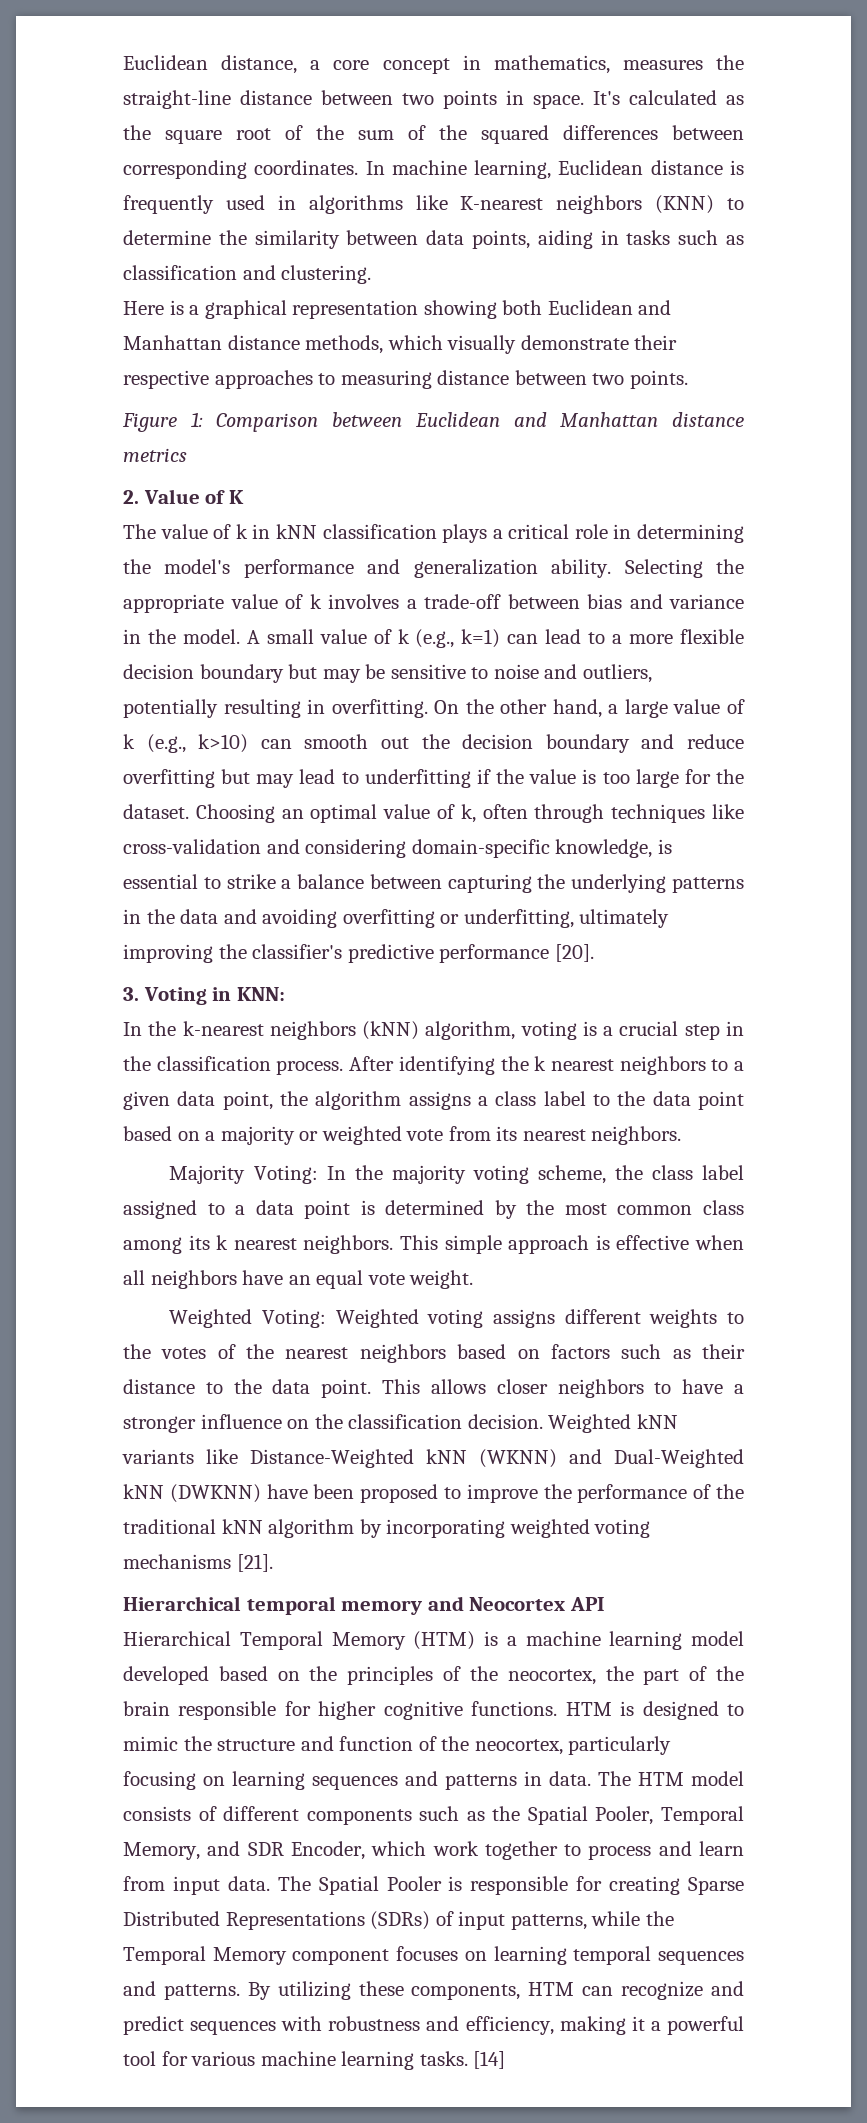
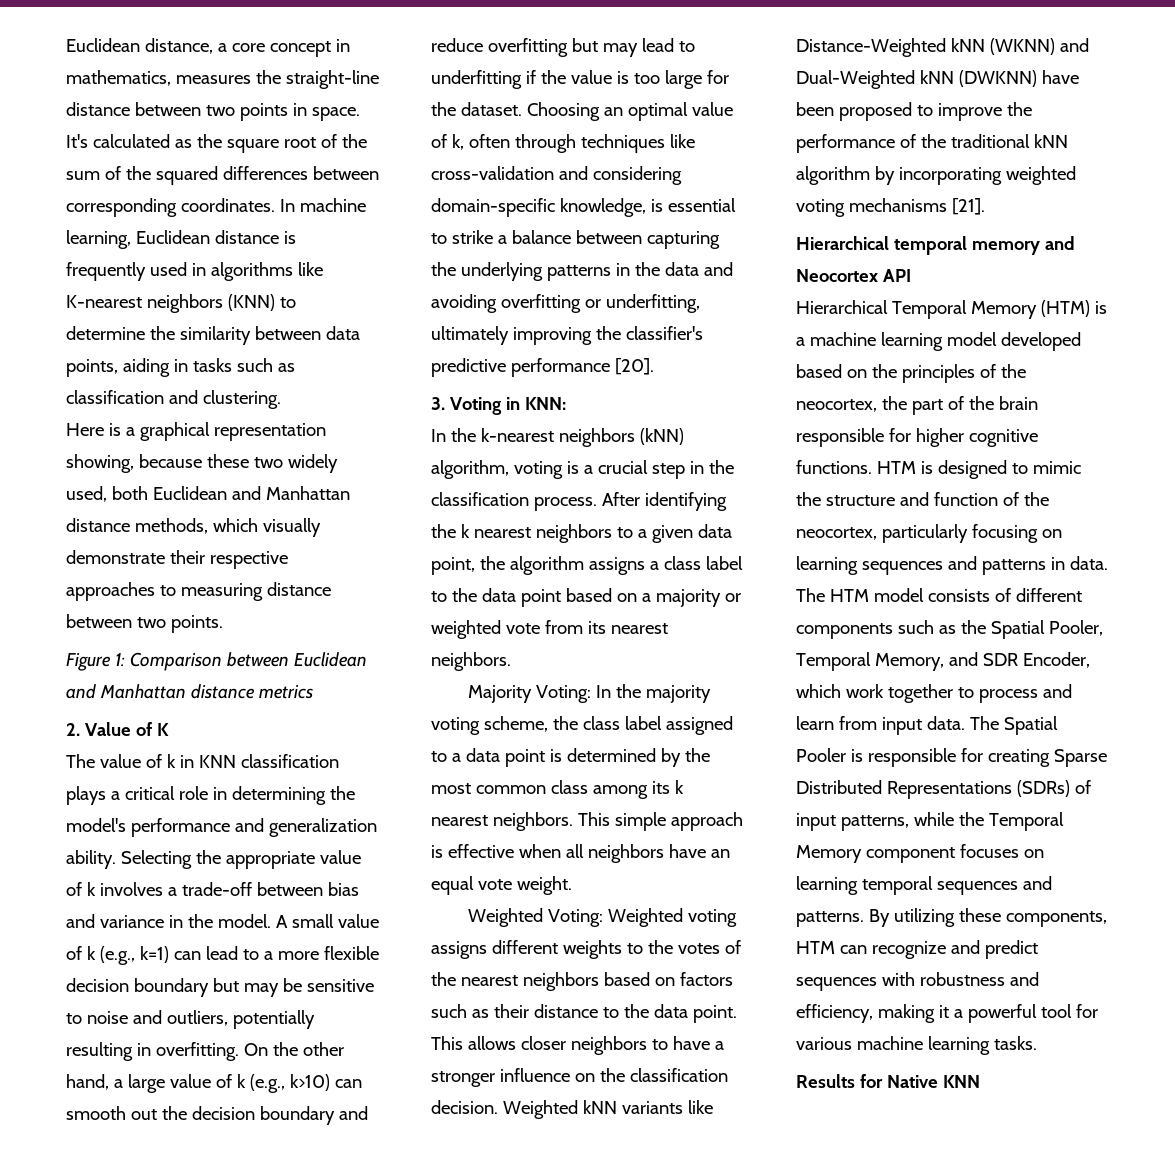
- Here is a graphical representation showing both Euclidean and Manhattan distance methods, which visually demonstrate their respective approaches to measuring distance between two points.
+ Here is a graphical representation showing, because these two widely used, both Euclidean and Manhattan distance methods, which visually demonstrate their respective approaches to measuring distance between two points.
- The value of k in kNN classification plays a critical role in determining the model's performance and generalization ability.
+ The value of k in KNN classification plays a critical role in determining the model's performance and generalization ability.
- By utilizing these components, HTM can recognize and predict sequences with robustness and efficiency, making it a powerful tool for various machine learning tasks. [14]
+ By utilizing these components, HTM can recognize and predict sequences with robustness and efficiency, making it a powerful tool for various machine learning tasks.
+ Results for Native KNN

